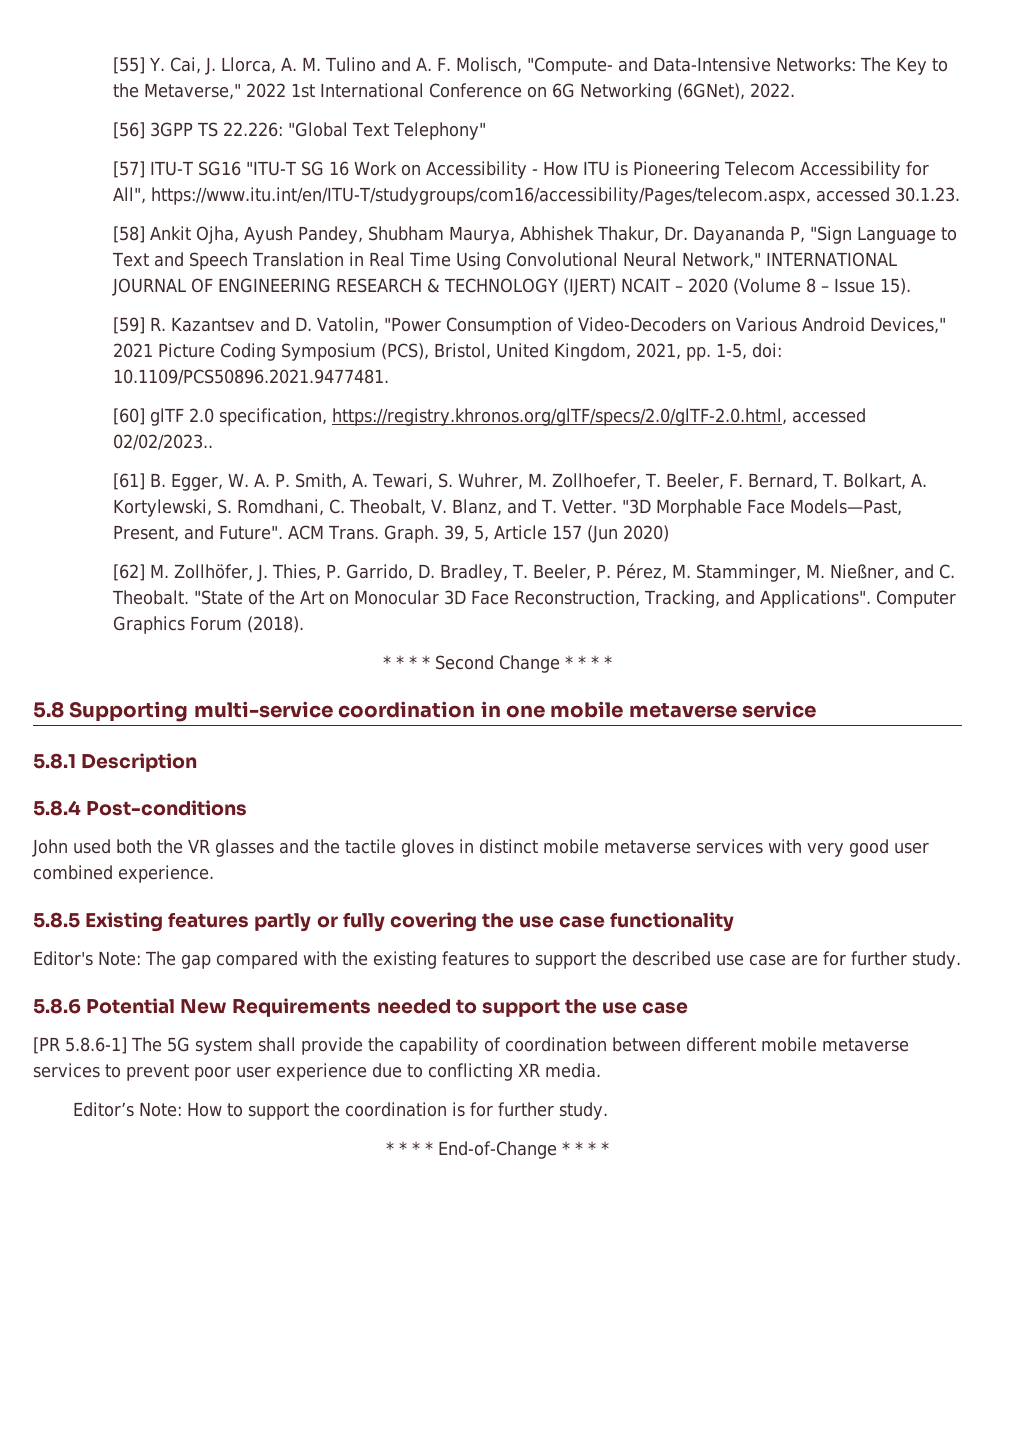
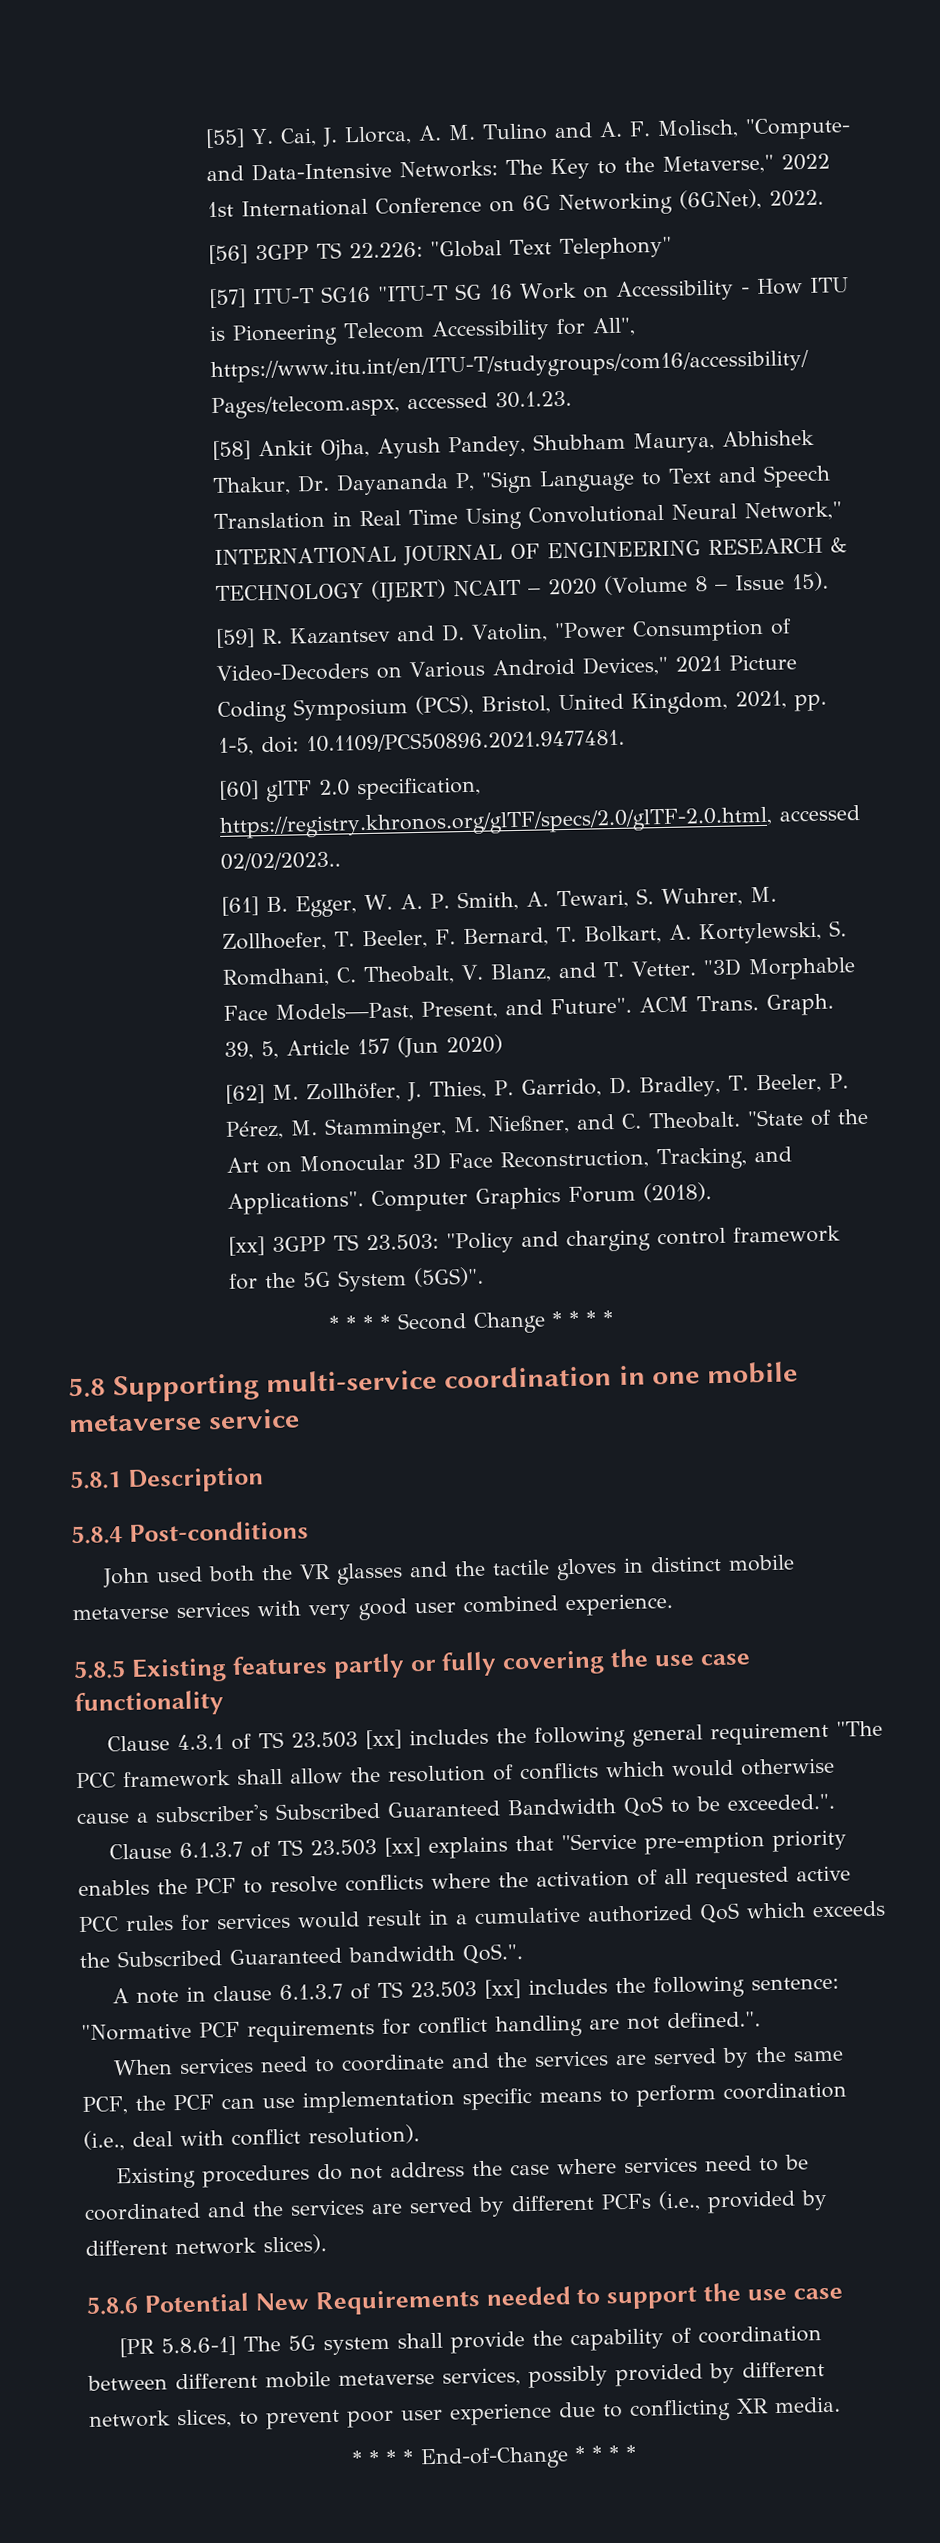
+ [xx] 3GPP TS 23.503: "Policy and charging control framework for the 5G System (5GS)".
- Editor's Note: The gap compared with the existing features to support the described use case are for further study.
+ Clause 4.3.1 of TS 23.503 [xx] includes the following general requirement "The PCC framework shall allow the resolution of conflicts which would otherwise cause a subscriber's Subscribed Guaranteed Bandwidth QoS to be exceeded.".
+ Clause 6.1.3.7 of TS 23.503 [xx] explains that "Service pre-emption priority enables the PCF to resolve conflicts where the activation of all requested active PCC rules for services would result in a cumulative authorized QoS which exceeds the Subscribed Guaranteed bandwidth QoS.".
+ A note in clause 6.1.3.7 of TS 23.503 [xx] includes the following sentence: "Normative PCF requirements for conflict handling are not defined.".
+ When services need to coordinate and the services are served by the same PCF, the PCF can use implementation specific means to perform coordination (i.e., deal with conflict resolution).
+ Existing procedures do not address the case where services need to be coordinated and the services are served by different PCFs (i.e., provided by different network slices).
- [PR 5.8.6-1] The 5G system shall provide the capability of coordination between different mobile metaverse services to prevent poor user experience due to conflicting XR media.
+ [PR 5.8.6-1] The 5G system shall provide the capability of coordination between different mobile metaverse services, possibly provided by different network slices, to prevent poor user experience due to conflicting XR media.
- Editor’s Note: How to support the coordination is for further study.

